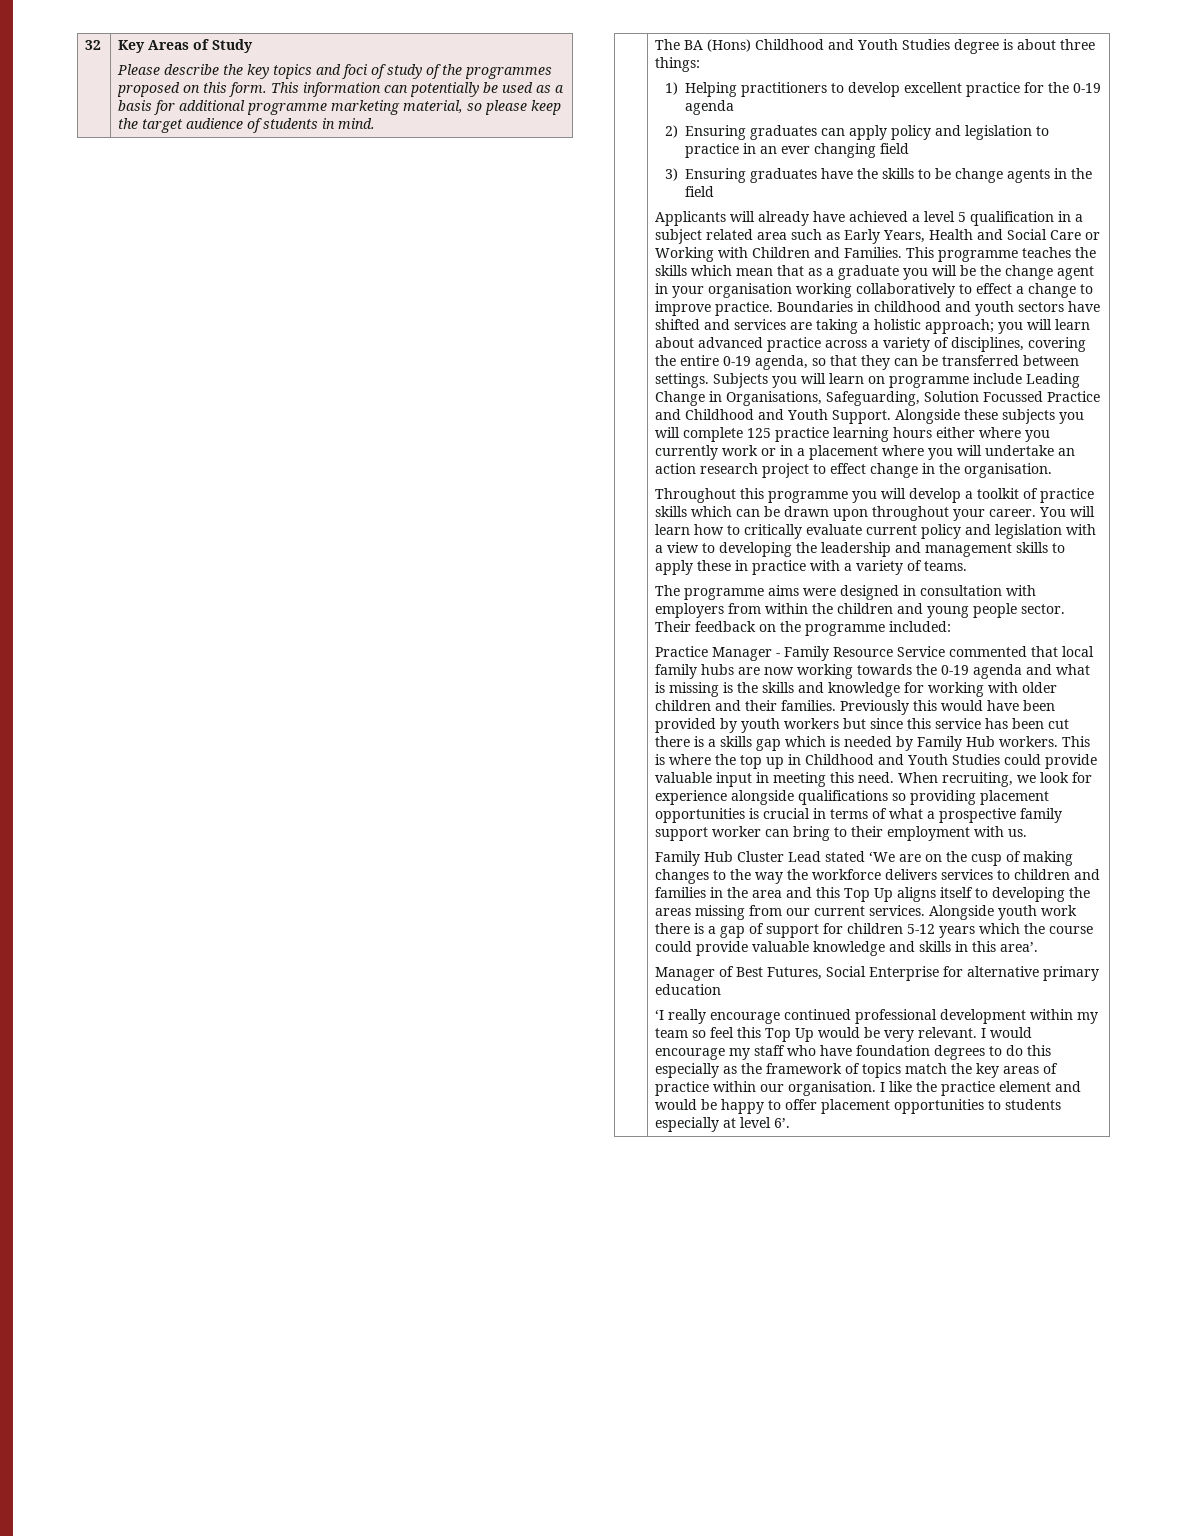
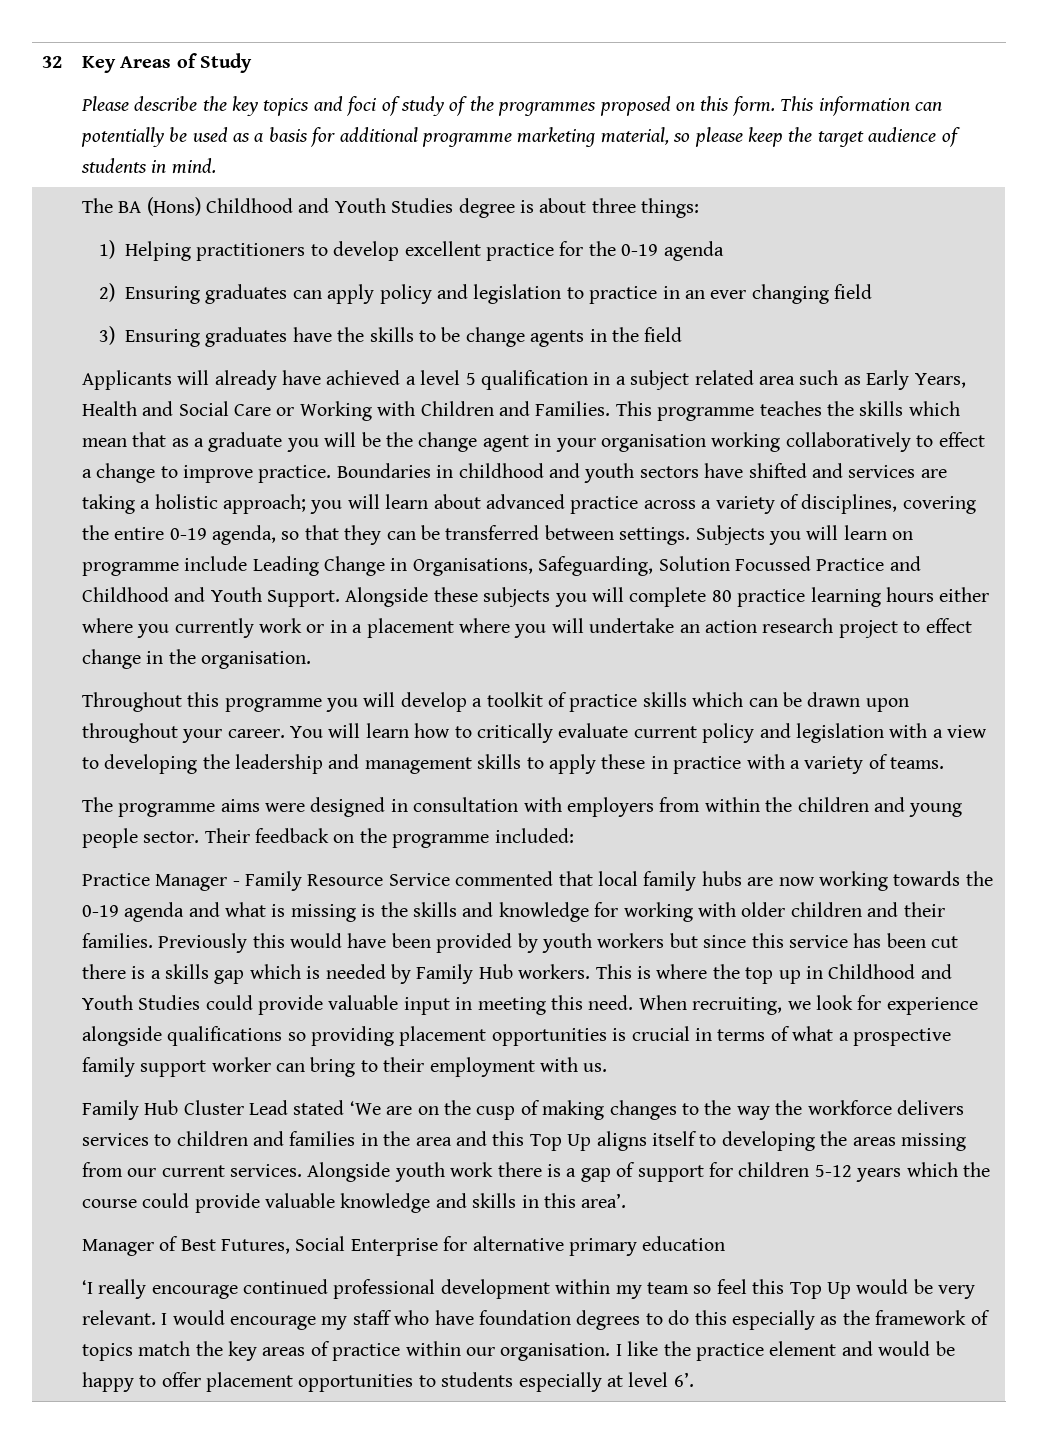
- Alongside these subjects you will complete 125 practice learning hours either where you currently work or in a placement where you will undertake an action research project to effect change in the organisation.
+ Alongside these subjects you will complete 80 practice learning hours either where you currently work or in a placement where you will undertake an action research project to effect change in the organisation.

